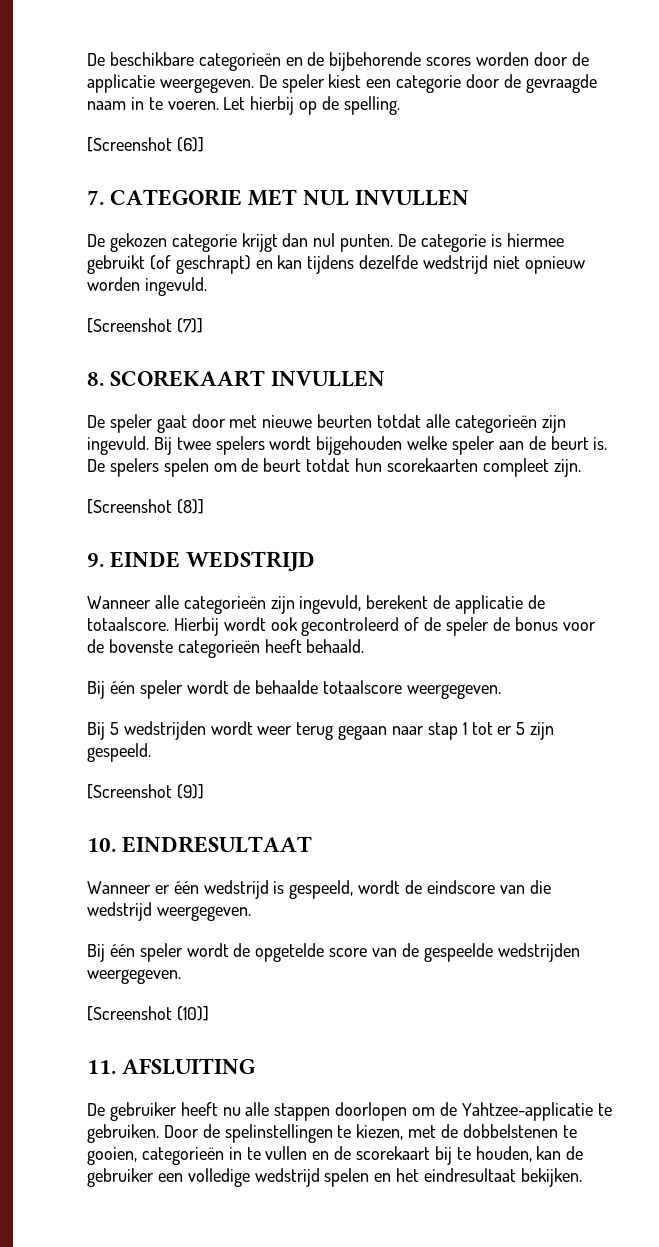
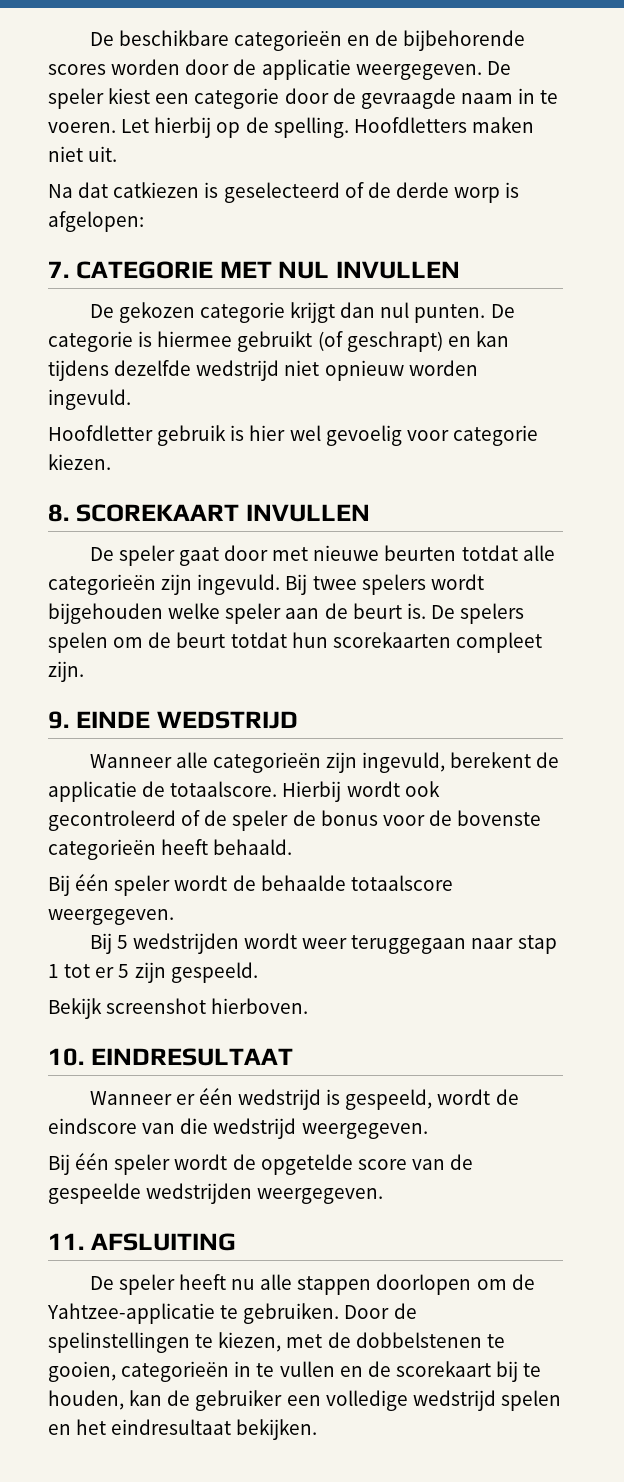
- Let hierbij op de spelling.
- [Screenshot (6)]
+ Let hierbij op de spelling. Hoofdletters maken niet uit.
+ Na dat catkiezen is geselecteerd of de derde worp is afgelopen:
- [Screenshot (7)]
+ Hoofdletter gebruik is hier wel gevoelig voor categorie kiezen.
- [Screenshot (8)]
- Bij 5 wedstrijden wordt weer terug gegaan naar stap 1 tot er 5 zijn gespeeld.
+ Bij 5 wedstrijden wordt weer teruggegaan naar stap 1 tot er 5 zijn gespeeld.
- [Screenshot (9)]
+ Bekijk screenshot hierboven.
- [Screenshot (10)]
- De gebruiker heeft nu alle stappen doorlopen om de Yahtzee-applicatie te gebruiken.
+ De speler heeft nu alle stappen doorlopen om de Yahtzee-applicatie te gebruiken.

